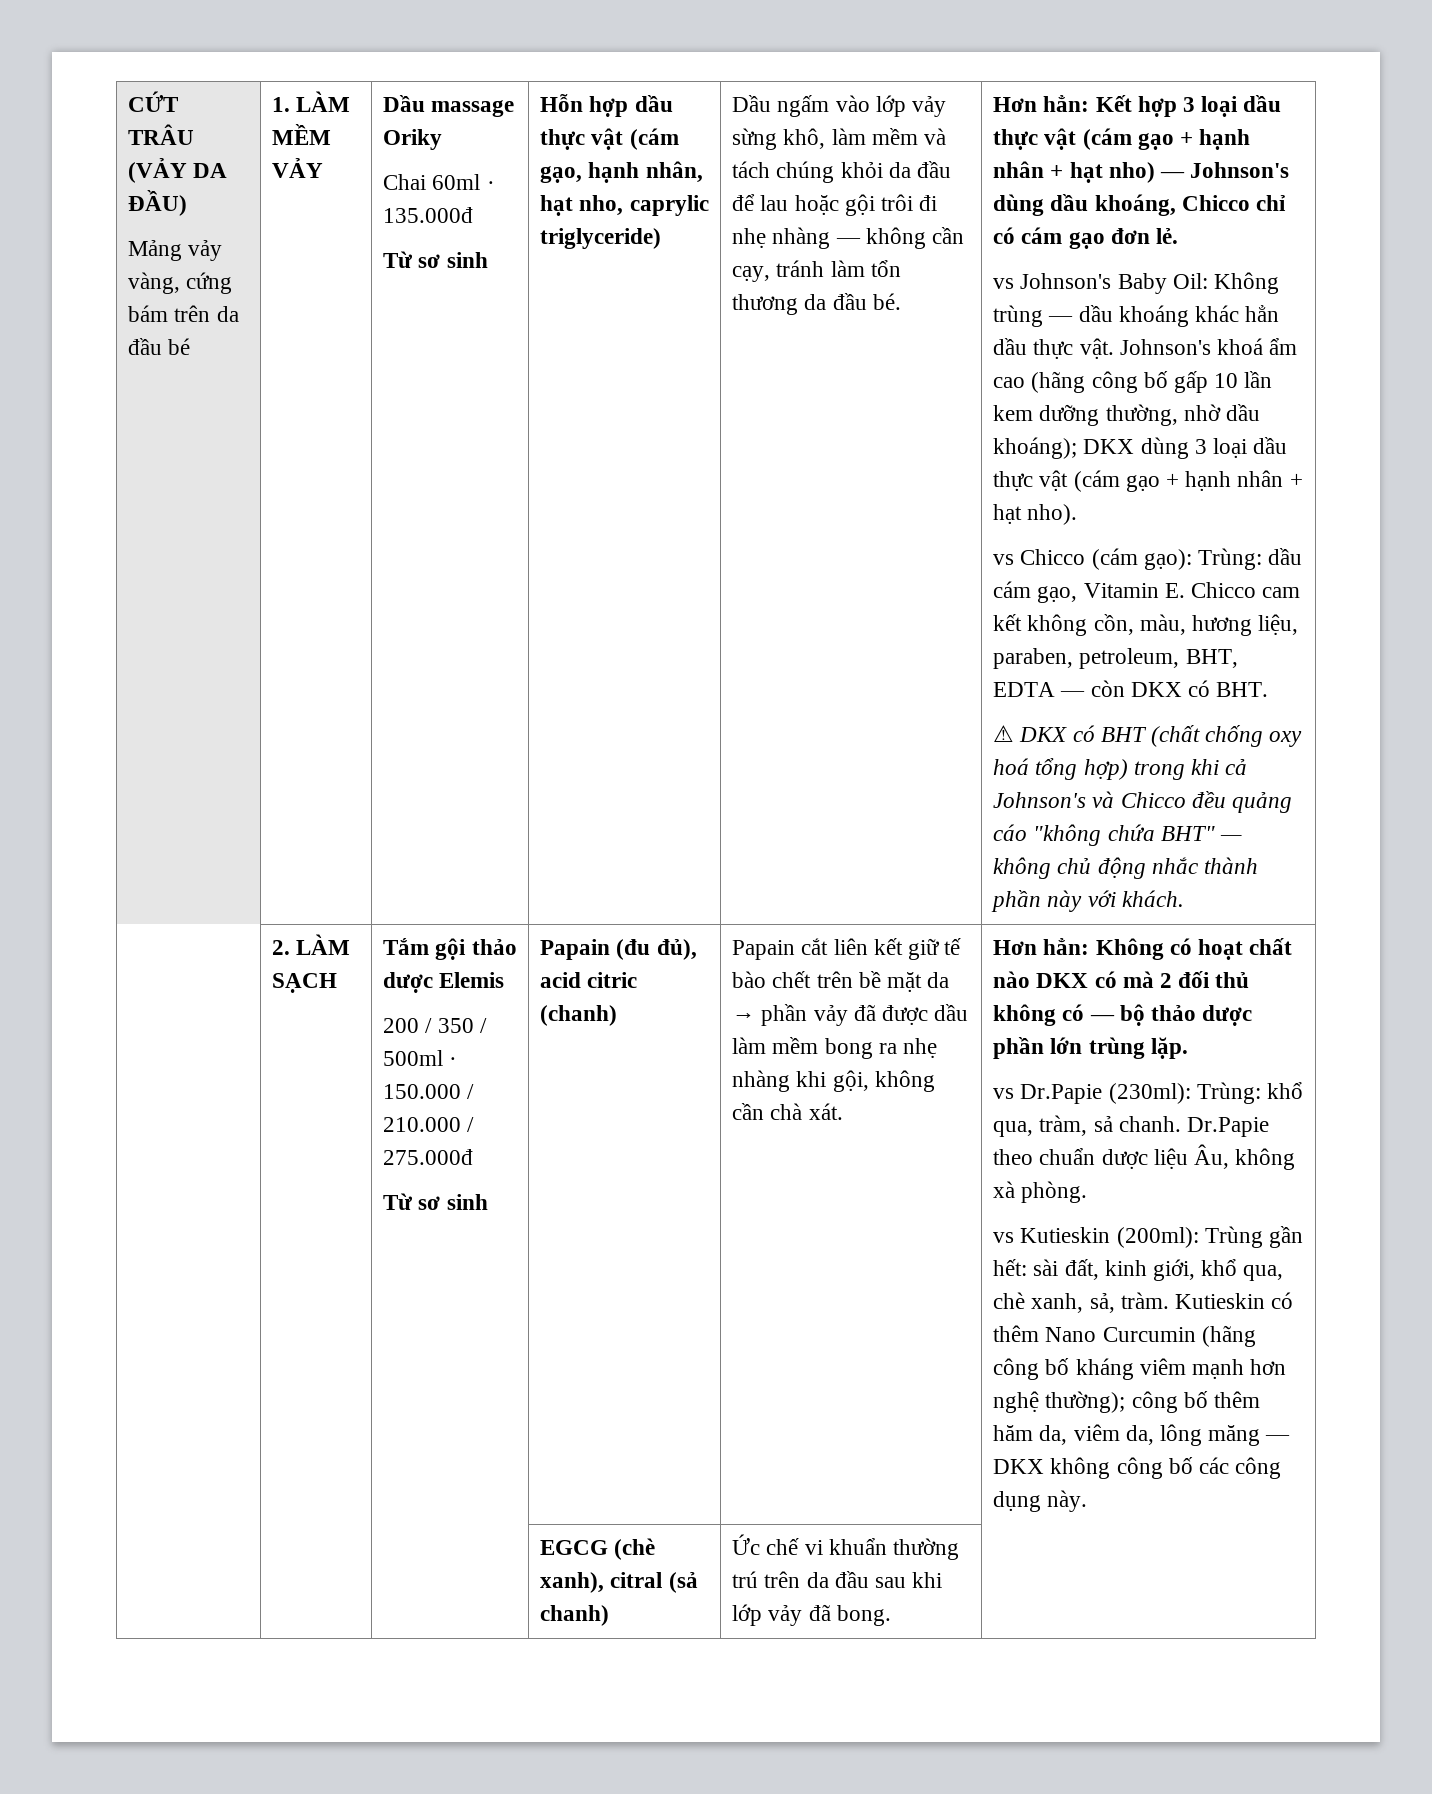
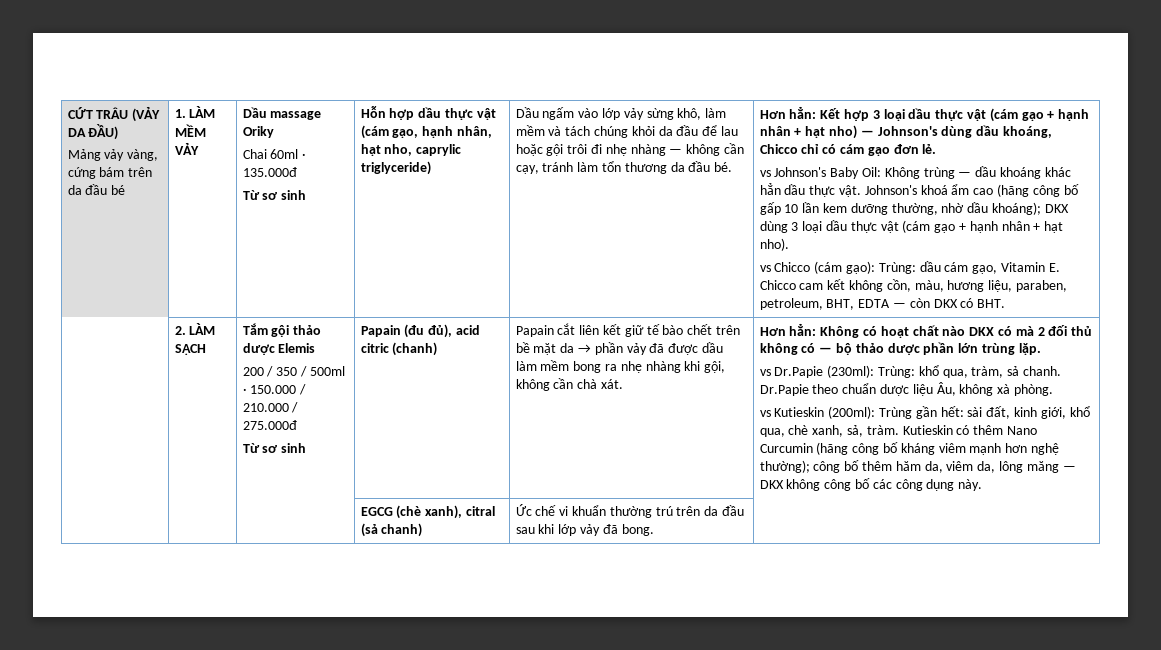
- ⚠ DKX có BHT (chất chống oxy hoá tổng hợp) trong khi cả Johnson's và Chicco đều quảng cáo "không chứa BHT" — không chủ động nhắc thành phần này với khách.

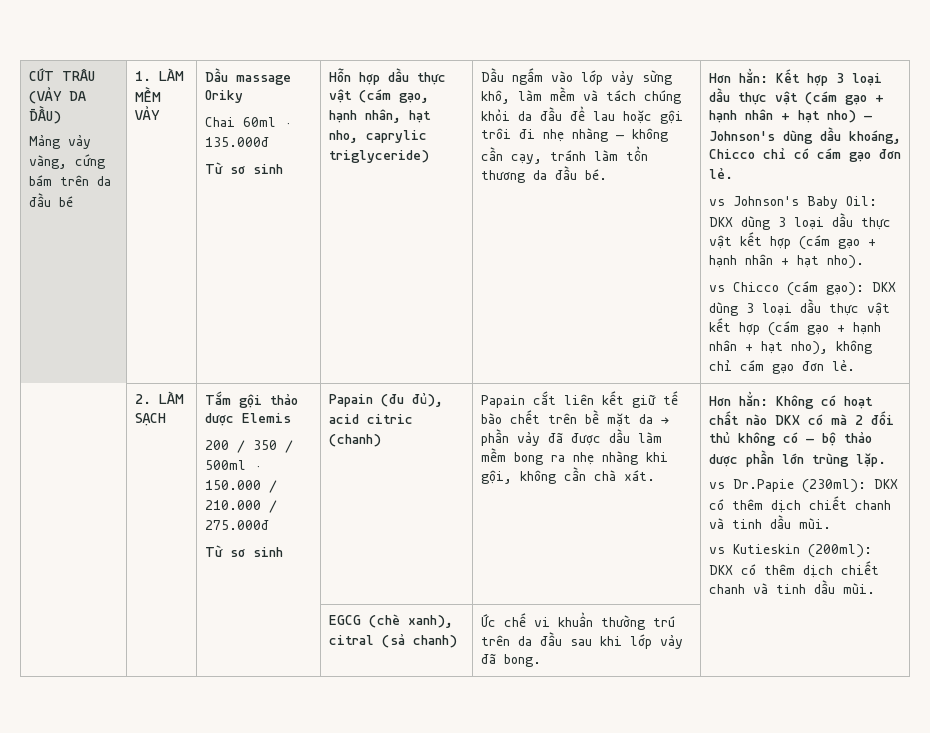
- vs Johnson's Baby Oil: Không trùng — dầu khoáng khác hẳn dầu thực vật. Johnson's khoá ẩm cao (hãng công bố gấp 10 lần kem dưỡng thường, nhờ dầu khoáng); DKX dùng 3 loại dầu thực vật (cám gạo + hạnh nhân + hạt nho).
+ vs Johnson's Baby Oil: DKX dùng 3 loại dầu thực vật kết hợp (cám gạo + hạnh nhân + hạt nho).
- vs Chicco (cám gạo): Trùng: dầu cám gạo, Vitamin E. Chicco cam kết không cồn, màu, hương liệu, paraben, petroleum, BHT, EDTA — còn DKX có BHT.
+ vs Chicco (cám gạo): DKX dùng 3 loại dầu thực vật kết hợp (cám gạo + hạnh nhân + hạt nho), không chỉ cám gạo đơn lẻ.
- vs Dr.Papie (230ml): Trùng: khổ qua, tràm, sả chanh. Dr.Papie theo chuẩn dược liệu Âu, không xà phòng.
- vs Kutieskin (200ml): Trùng gần hết: sài đất, kinh giới, khổ qua, chè xanh, sả, tràm. Kutieskin có thêm Nano Curcumin (hãng công bố kháng viêm mạnh hơn nghệ thường); công bố thêm hăm da, viêm da, lông măng — DKX không công bố các công dụng này.
+ vs Dr.Papie (230ml): DKX có thêm dịch chiết chanh và tinh dầu mùi.
+ vs Kutieskin (200ml): DKX có thêm dịch chiết chanh và tinh dầu mùi.

